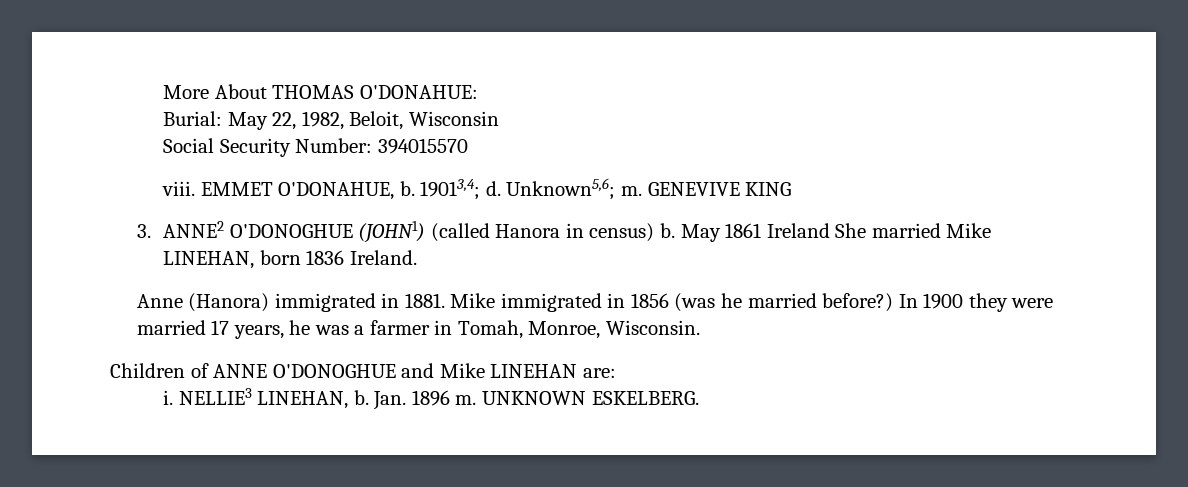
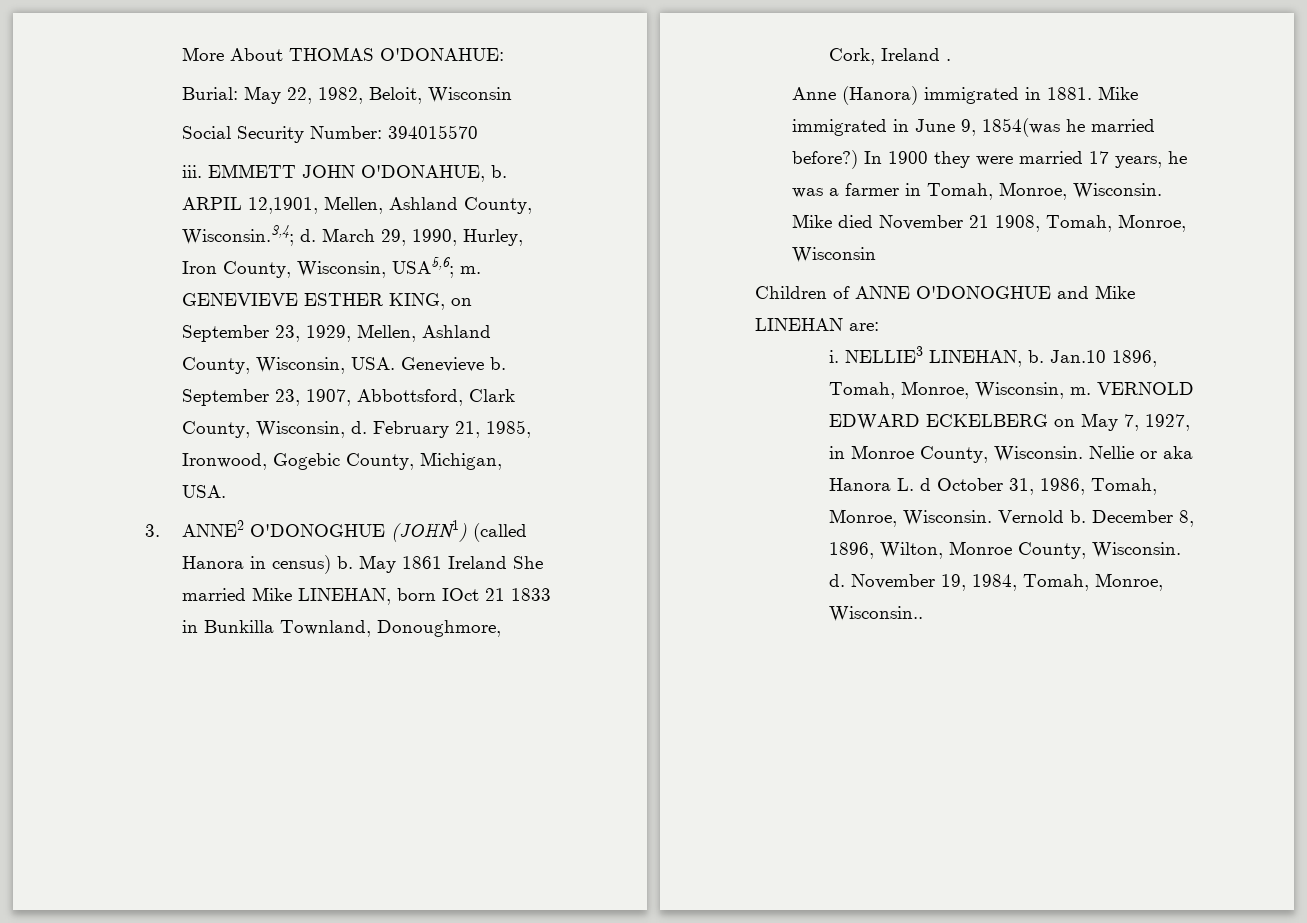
- viii. EMMET O'DONAHUE, b. 19013,4; d. Unknown5,6; m. GENEVIVE KING
+ iii. EMMETT JOHN O'DONAHUE, b. ARPIL 12,1901, Mellen, Ashland County, Wisconsin.3,4; d. March 29, 1990, Hurley, Iron County, Wisconsin, USA5,6; m. GENEVIEVE ESTHER KING, on September 23, 1929, Mellen, Ashland County, Wisconsin, USA. Genevieve b. September 23, 1907, Abbottsford, Clark County, Wisconsin, d. February 21, 1985, Ironwood, Gogebic County, Michigan, USA.
- May 1861 Ireland She married Mike LINEHAN, born 1836 Ireland.
+ May 1861 Ireland She married Mike LINEHAN, born IOct 21 1833 in Bunkilla Townland, Donoughmore, Cork, Ireland .
- Mike immigrated in 1856 (was he married before?)
+ Mike immigrated in June 9, 1854(was he married before?)
+ Mike died November 21 1908, Tomah, Monroe, Wisconsin
- Jan. 1896 m. UNKNOWN ESKELBERG.
+ Jan.10 1896, Tomah, Monroe, Wisconsin, m. VERNOLD EDWARD ECKELBERG on May 7, 1927, in Monroe County, Wisconsin. Nellie or aka Hanora L. d October 31, 1986, Tomah, Monroe, Wisconsin. Vernold b. December 8, 1896, Wilton, Monroe County, Wisconsin. d. November 19, 1984, Tomah, Monroe, Wisconsin..

